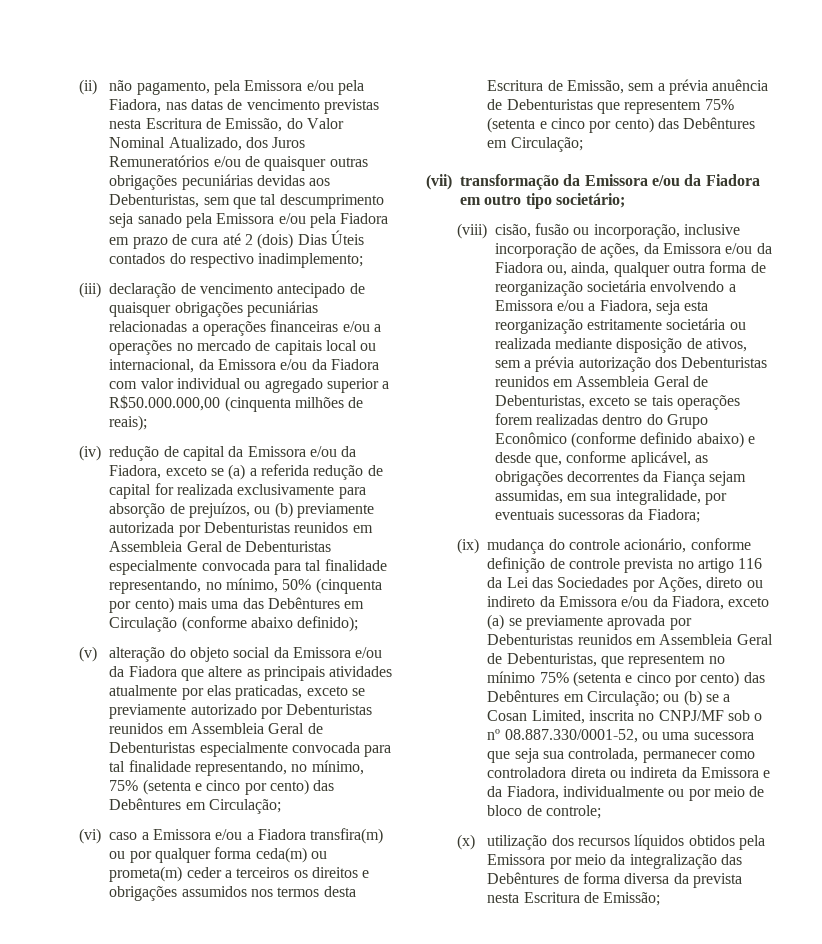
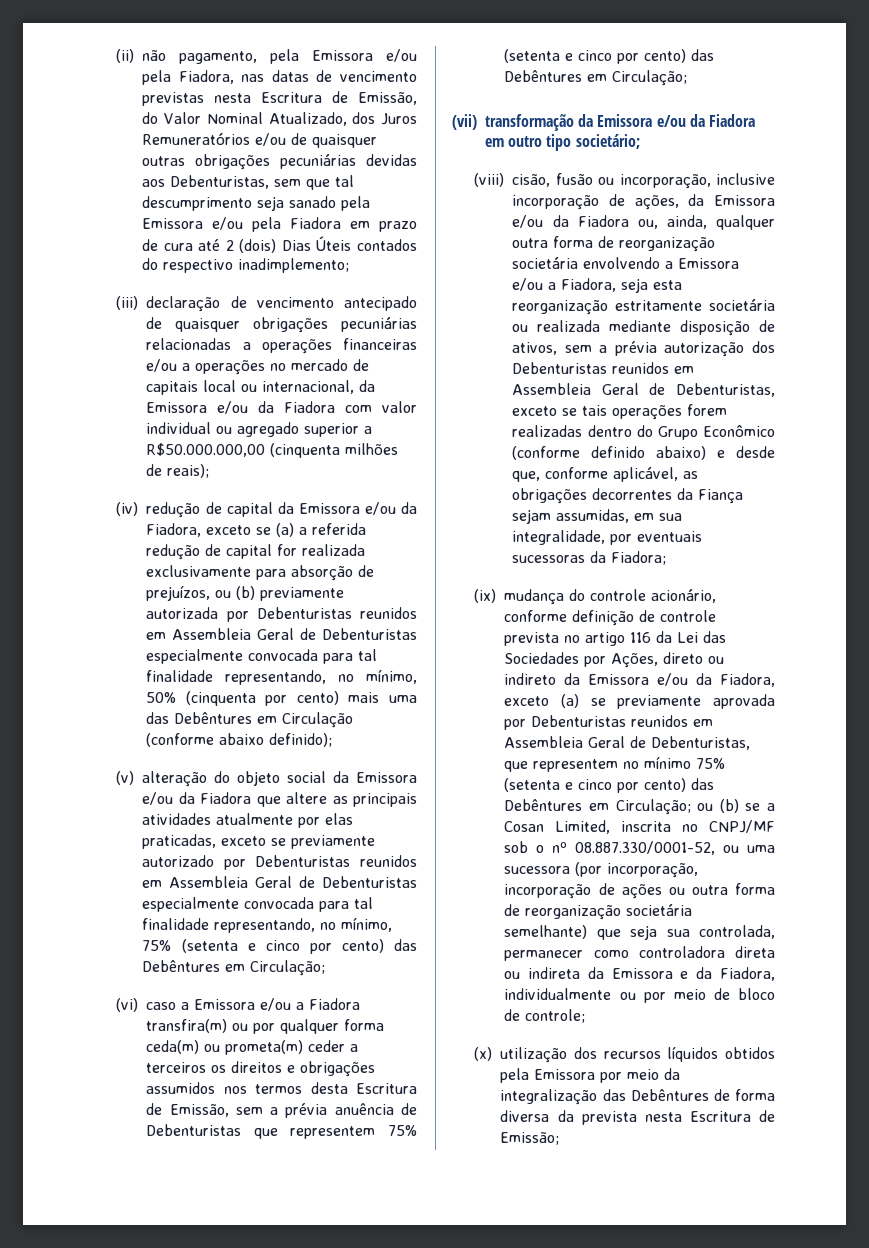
- ou (b) se a Cosan Limited, inscrita no CNPJ/MF sob o nº 08.887.330/0001-52, ou uma sucessora que seja sua controlada, permanecer como controladora direta ou indireta da Emissora e da Fiadora, individualmente ou por meio de bloco de controle;
+ ou (b) se a Cosan Limited, inscrita no CNPJ/MF sob o nº 08.887.330/0001-52, ou uma sucessora (por incorporação, incorporação de ações ou outra forma de reorganização societária semelhante) que seja sua controlada, permanecer como controladora direta ou indireta da Emissora e da Fiadora, individualmente ou por meio de bloco de controle;

